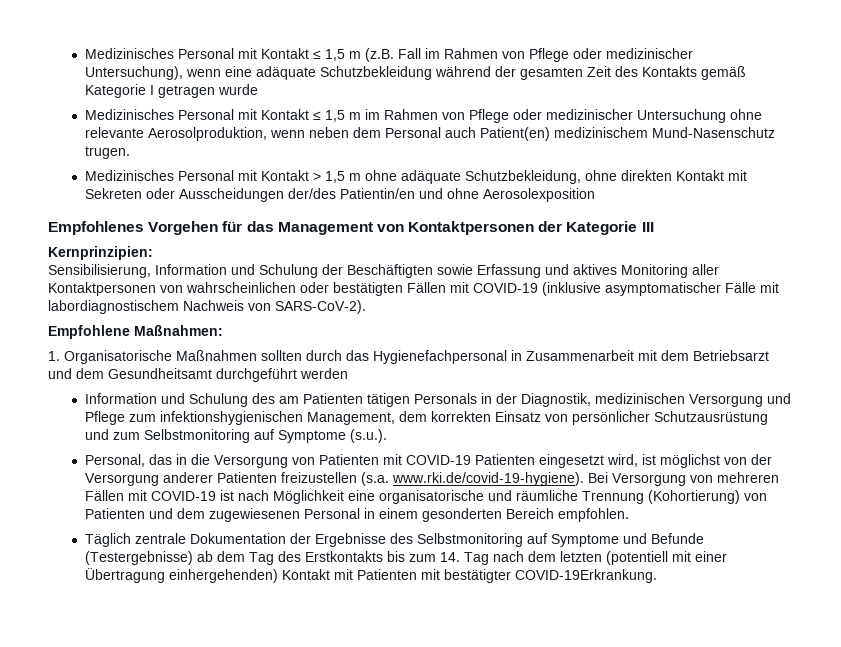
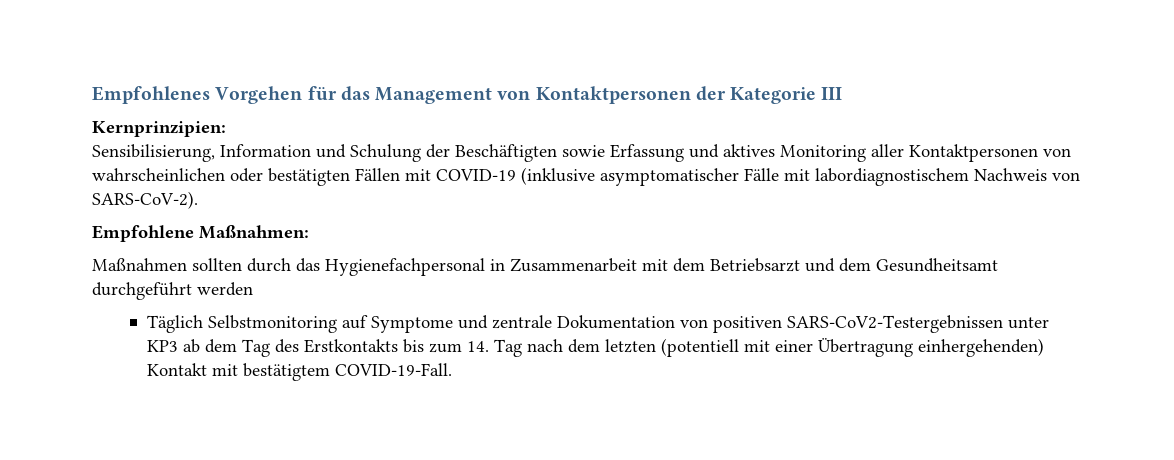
- Medizinisches Personal mit Kontakt ≤ 1,5 m (z.B. Fall im Rahmen von Pflege oder medizinischer Untersuchung), wenn eine adäquate Schutzbekleidung während der gesamten Zeit des Kontakts gemäß Kategorie I getragen wurde
- Medizinisches Personal mit Kontakt ≤ 1,5 m im Rahmen von Pflege oder medizinischer Untersuchung ohne relevante Aerosolproduktion, wenn neben dem Personal auch Patient(en) medizinischem Mund-Nasenschutz trugen.
- Medizinisches Personal mit Kontakt > 1,5 m ohne adäquate Schutzbekleidung, ohne direkten Kontakt mit Sekreten oder Ausscheidungen der/des Patientin/en und ohne Aerosolexposition
- 1. Organisatorische Maßnahmen sollten durch das Hygienefachpersonal in Zusammenarbeit mit dem Betriebsarzt und dem Gesundheitsamt durchgeführt werden
+ Maßnahmen sollten durch das Hygienefachpersonal in Zusammenarbeit mit dem Betriebsarzt und dem Gesundheitsamt durchgeführt werden
- Information und Schulung des am Patienten tätigen Personals in der Diagnostik, medizinischen Versorgung und Pflege zum infektionshygienischen Management, dem korrekten Einsatz von persönlicher Schutzausrüstung und zum Selbstmonitoring auf Symptome (s.u.).
- Personal, das in die Versorgung von Patienten mit COVID-19 Patienten eingesetzt wird, ist möglichst von der Versorgung anderer Patienten freizustellen (s.a. www.rki.de/covid-19-hygiene). Bei Versorgung von mehreren Fällen mit COVID-19 ist nach Möglichkeit eine organisatorische und räumliche Trennung (Kohortierung) von Patienten und dem zugewiesenen Personal in einem gesonderten Bereich empfohlen.
- Täglich zentrale Dokumentation der Ergebnisse des Selbstmonitoring auf Symptome und Befunde (Testergebnisse) ab dem Tag des Erstkontakts bis zum 14. Tag nach dem letzten (potentiell mit einer Übertragung einhergehenden) Kontakt mit Patienten mit bestätigter COVID-19Erkrankung.
+ Täglich Selbstmonitoring auf Symptome und zentrale Dokumentation von positiven SARS-CoV2-Testergebnissen unter KP3 ab dem Tag des Erstkontakts bis zum 14. Tag nach dem letzten (potentiell mit einer Übertragung einhergehenden) Kontakt mit bestätigtem COVID-19-Fall.

